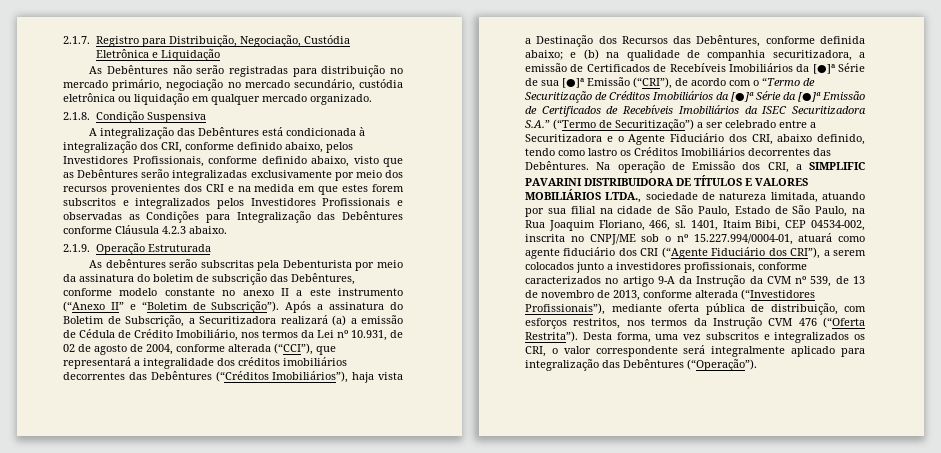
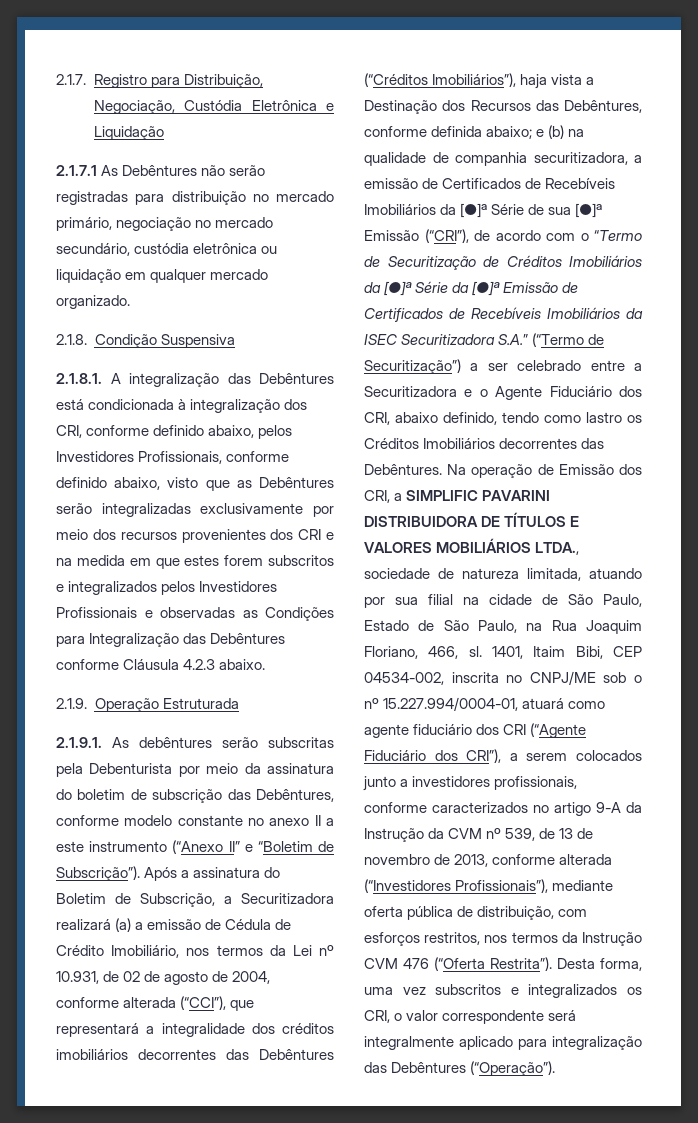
- As Debêntures não serão registradas para distribuição no mercado primário, negociação no mercado secundário, custódia eletrônica ou liquidação em qualquer mercado organizado.
+ 2.1.7.1 As Debêntures não serão registradas para distribuição no mercado primário, negociação no mercado secundário, custódia eletrônica ou liquidação em qualquer mercado organizado.
- A integralização das Debêntures está condicionada à integralização dos CRI, conforme definido abaixo, pelos Investidores Profissionais, conforme definido abaixo, visto que as Debêntures serão integralizadas exclusivamente por meio dos recursos provenientes dos CRI e na medida em que estes forem subscritos e integralizados pelos Investidores Profissionais e observadas as Condições para Integralização das Debêntures conforme Cláusula 4.2.3 abaixo.
+ 2.1.8.1. A integralização das Debêntures está condicionada à integralização dos CRI, conforme definido abaixo, pelos Investidores Profissionais, conforme definido abaixo, visto que as Debêntures serão integralizadas exclusivamente por meio dos recursos provenientes dos CRI e na medida em que estes forem subscritos e integralizados pelos Investidores Profissionais e observadas as Condições para Integralização das Debêntures conforme Cláusula 4.2.3 abaixo.
- As debêntures serão subscritas pela Debenturista por meio da assinatura do boletim de subscrição das Debêntures, conforme modelo constante no anexo II a este instrumento (“Anexo II” e “Boletim de Subscrição”).
+ 2.1.9.1. As debêntures serão subscritas pela Debenturista por meio da assinatura do boletim de subscrição das Debêntures, conforme modelo constante no anexo II a este instrumento (“Anexo II” e “Boletim de Subscrição”).

